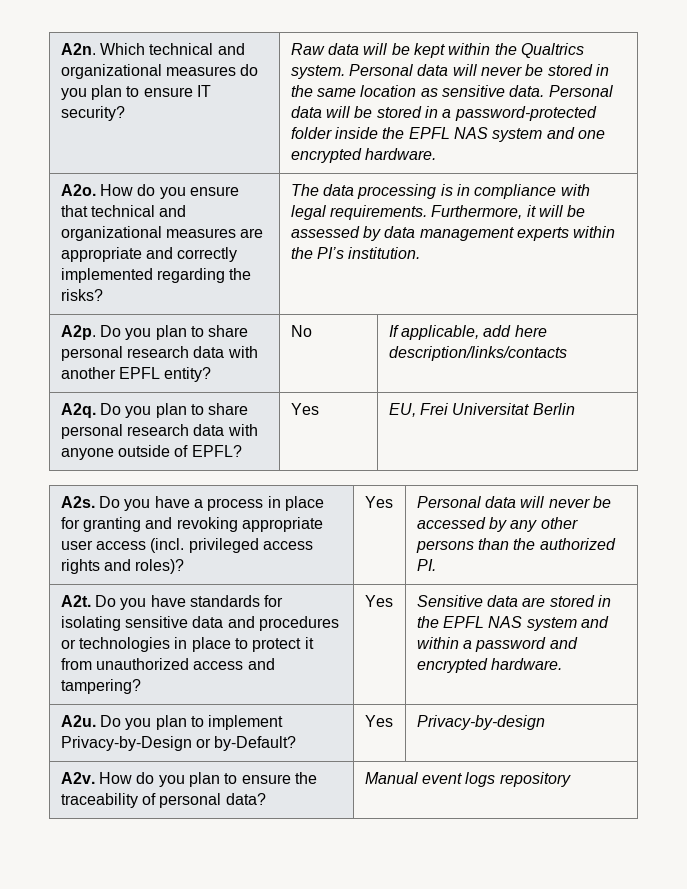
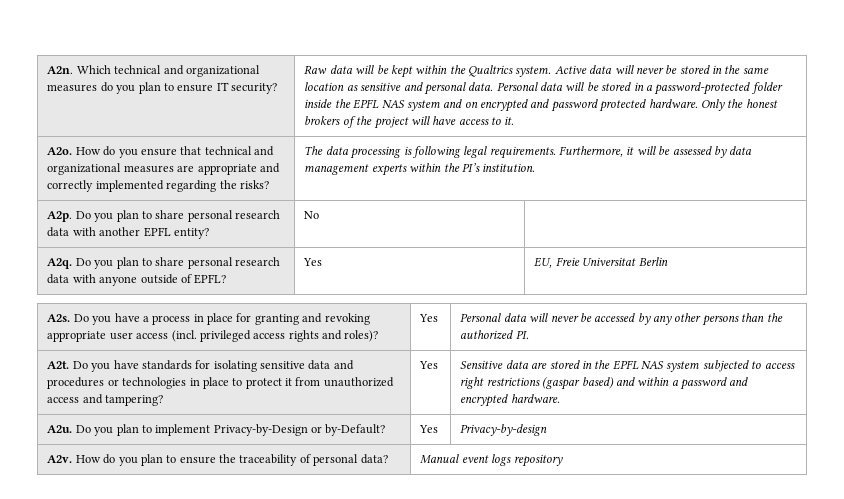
- Personal data will never be stored in the same location as sensitive data.
+ Active data will never be stored in the same location as sensitive and personal data.
- Personal data will be stored in a password-protected folder inside the EPFL NAS system and one encrypted hardware.
+ Personal data will be stored in a password-protected folder inside the EPFL NAS system and on encrypted and password protected hardware. Only the honest brokers of the project will have access to it.
- A2o. How do you ensure that technical and organizational measures are appropriate and correctly implemented regarding the risks? | The data processing is in compliance with legal requirements. Furthermore, it will be assessed by data management experts within the PI’s institution.
+ A2o. How do you ensure that technical and organizational measures are appropriate and correctly implemented regarding the risks? | The data processing is following legal requirements. Furthermore, it will be assessed by data management experts within the PI’s institution.
- A2p. Do you plan to share personal research data with another EPFL entity? | No | If applicable, add here description/links/contacts
+ A2p. Do you plan to share personal research data with another EPFL entity? | No |
- A2q. Do you plan to share personal research data with anyone outside of EPFL? | Yes | EU, Frei Universitat Berlin
+ A2q. Do you plan to share personal research data with anyone outside of EPFL? | Yes | EU, Freie Universitat Berlin
- Sensitive data are stored in the EPFL NAS system and within a password and encrypted hardware.
+ Sensitive data are stored in the EPFL NAS system subjected to access right restrictions (gaspar based) and within a password and encrypted hardware.

